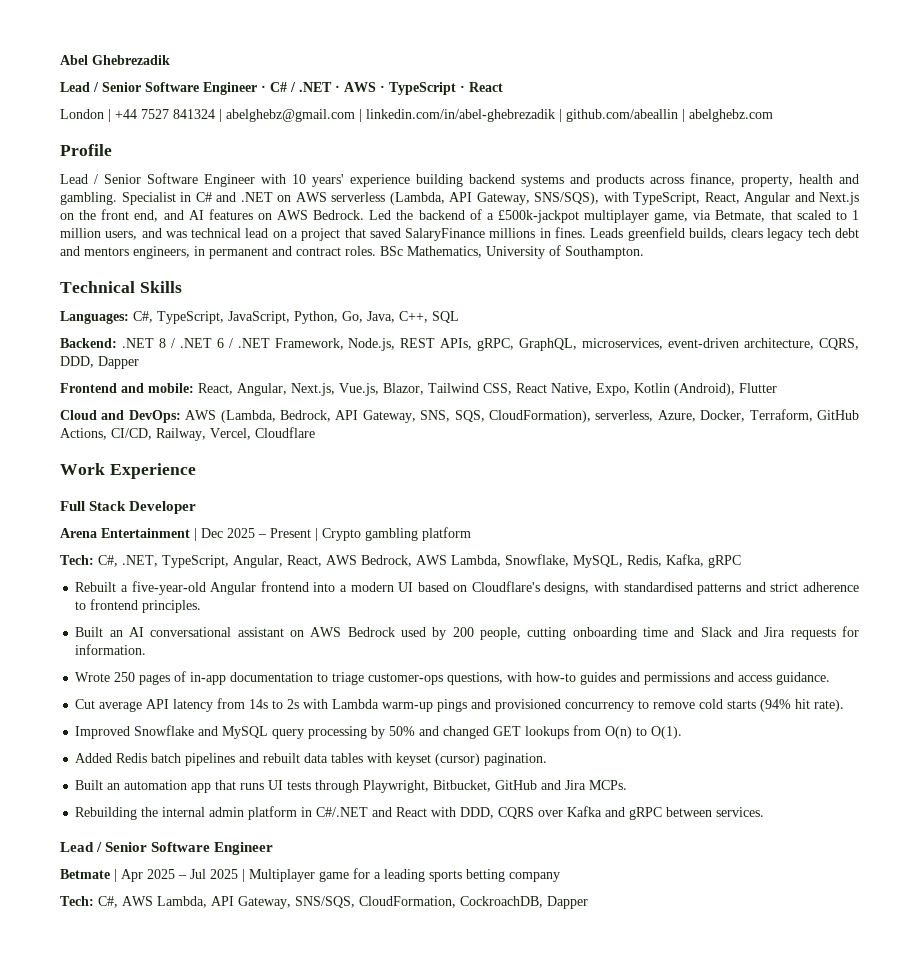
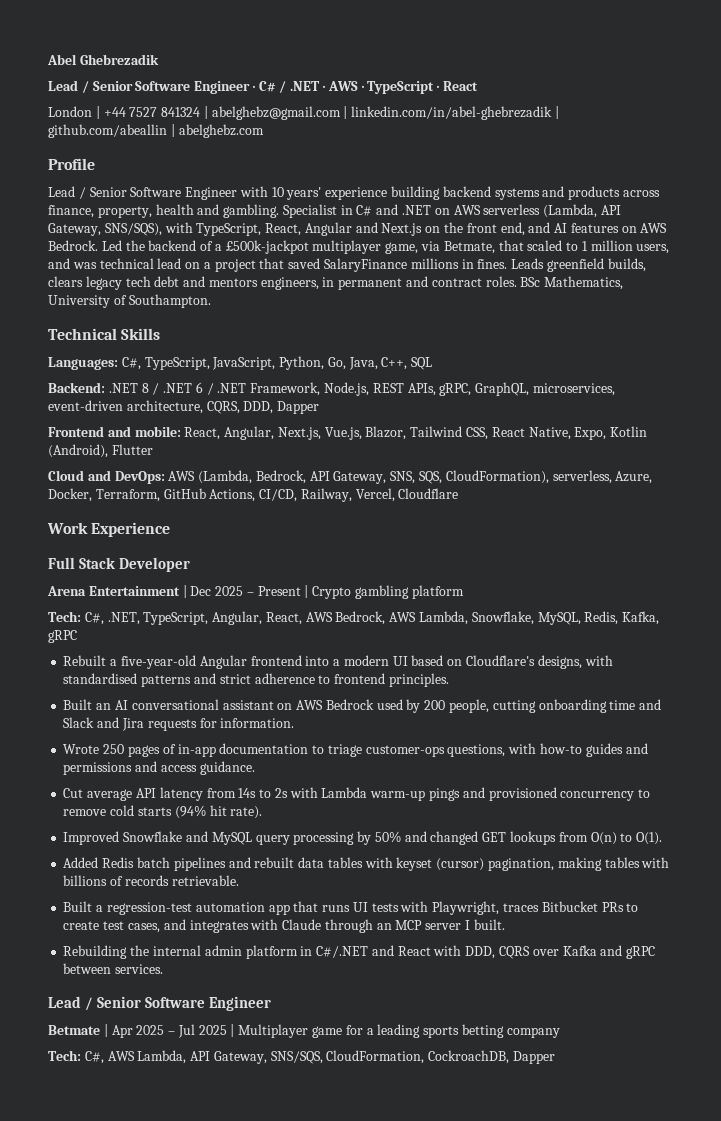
- Added Redis batch pipelines and rebuilt data tables with keyset (cursor) pagination.
- Built an automation app that runs UI tests through Playwright, Bitbucket, GitHub and Jira MCPs.
+ Added Redis batch pipelines and rebuilt data tables with keyset (cursor) pagination, making tables with billions of records retrievable.
+ Built a regression-test automation app that runs UI tests with Playwright, traces Bitbucket PRs to create test cases, and integrates with Claude through an MCP server I built.

